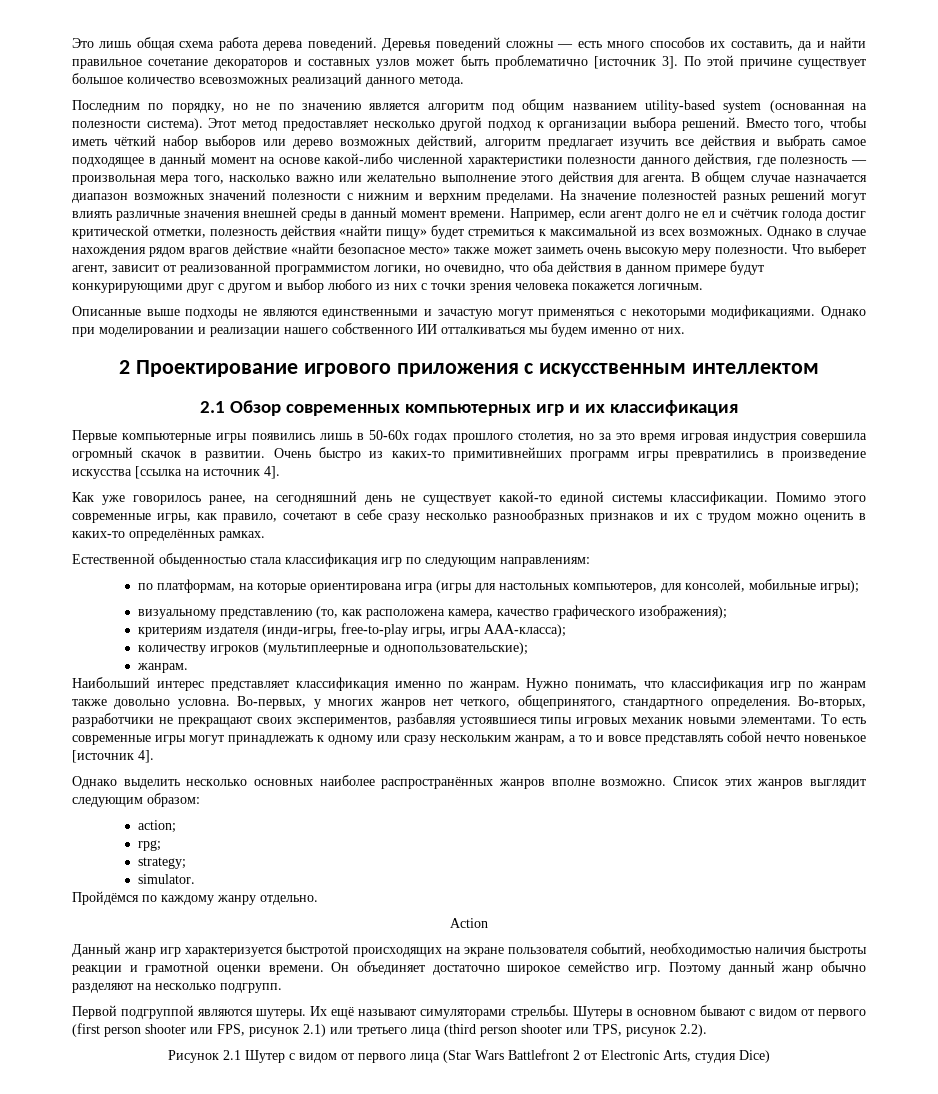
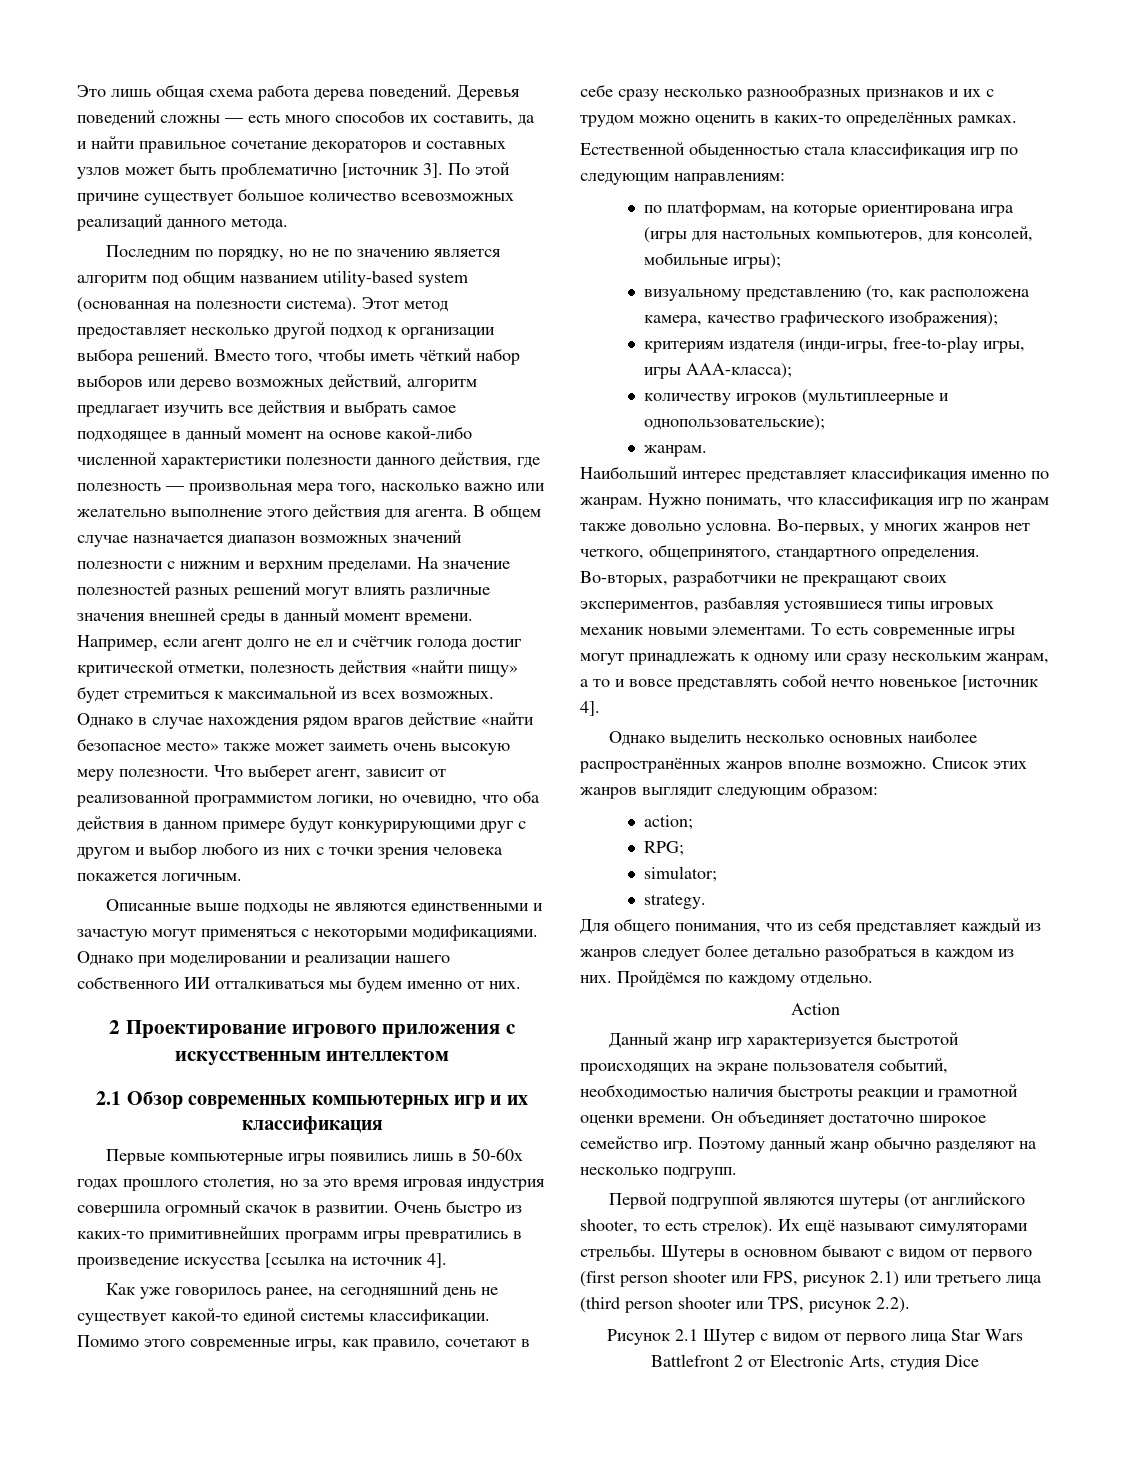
- rpg;
- strategy;
- simulator.
- Пройдёмся по каждому жанру отдельно.
+ RPG;
+ simulator;
+ strategy.
+ Для общего понимания, что из себя представляет каждый из жанров следует более детально разобраться в каждом из них. Пройдёмся по каждому отдельно.
- Первой подгруппой являются шутеры.
+ Первой подгруппой являются шутеры (от английского shooter, то есть стрелок).
- Рисунок 2.1 Шутер с видом от первого лица (Star Wars Battlefront 2 от Electronic Arts, студия Dice)
+ Рисунок 2.1 Шутер с видом от первого лица Star Wars Battlefront 2 от Electronic Arts, студия Dice

